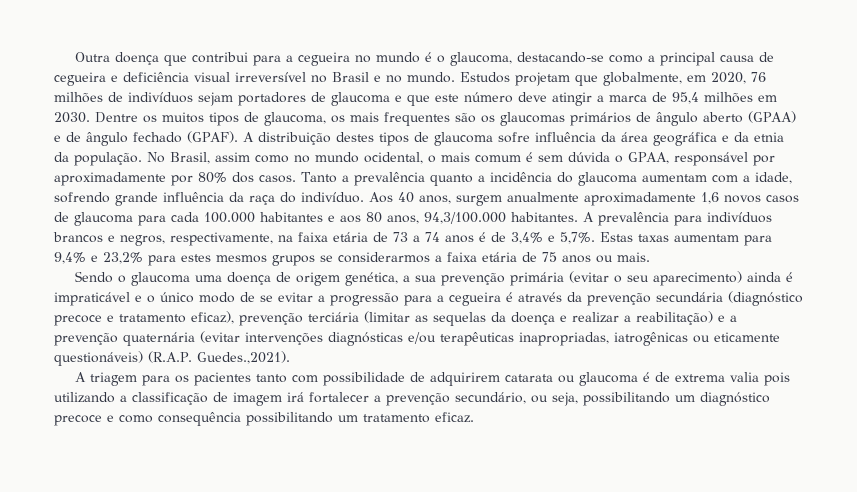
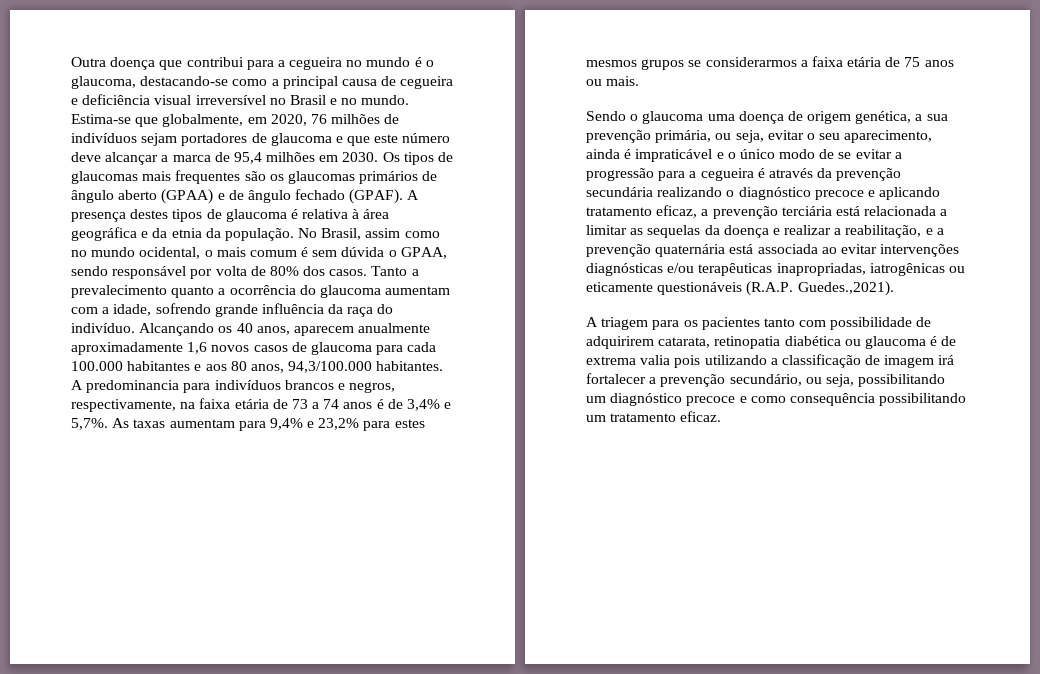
- Estudos projetam que globalmente, em 2020, 76 milhões de indivíduos sejam portadores de glaucoma e que este número deve atingir a marca de 95,4 milhões em 2030.
+ Estima-se que globalmente, em 2020, 76 milhões de indivíduos sejam portadores de glaucoma e que este número deve alcançar a marca de 95,4 milhões em 2030.
- Dentre os muitos tipos de glaucoma, os mais frequentes são os glaucomas primários de ângulo aberto (GPAA) e de ângulo fechado (GPAF).
+ Os tipos de glaucomas mais frequentes são os glaucomas primários de ângulo aberto (GPAA) e de ângulo fechado (GPAF).
- A distribuição destes tipos de glaucoma sofre influência da área geográfica e da etnia da população.
+ A presença destes tipos de glaucoma é relativa à área geográfica e da etnia da população.
- No Brasil, assim como no mundo ocidental, o mais comum é sem dúvida o GPAA, responsável por aproximadamente por 80% dos casos.
+ No Brasil, assim como no mundo ocidental, o mais comum é sem dúvida o GPAA, sendo responsável por volta de 80% dos casos.
- Tanto a prevalência quanto a incidência do glaucoma aumentam com a idade, sofrendo grande influência da raça do indivíduo.
+ Tanto a prevalecimento quanto a ocorrência do glaucoma aumentam com a idade, sofrendo grande influência da raça do indivíduo.
- Aos 40 anos, surgem anualmente aproximadamente 1,6 novos casos de glaucoma para cada 100.000 habitantes e aos 80 anos, 94,3/100.000 habitantes.
+ Alcançando os 40 anos, aparecem anualmente aproximadamente 1,6 novos casos de glaucoma para cada 100.000 habitantes e aos 80 anos, 94,3/100.000 habitantes.
- A prevalência para indivíduos brancos e negros, respectivamente, na faixa etária de 73 a 74 anos é de 3,4% e 5,7%.
+ A predominancia para indivíduos brancos e negros, respectivamente, na faixa etária de 73 a 74 anos é de 3,4% e 5,7%.
- Estas taxas aumentam para 9,4% e 23,2% para estes mesmos grupos se considerarmos a faixa etária de 75 anos ou mais.
+ As taxas aumentam para 9,4% e 23,2% para estes mesmos grupos se considerarmos a faixa etária de 75 anos ou mais.
- Sendo o glaucoma uma doença de origem genética, a sua prevenção primária (evitar o seu aparecimento) ainda é impraticável e o único modo de se evitar a progressão para a cegueira é através da prevenção secundária (diagnóstico precoce e tratamento eficaz), prevenção terciária (limitar as sequelas da doença e realizar a reabilitação) e a prevenção quaternária (evitar intervenções diagnósticas e/ou terapêuticas inapropriadas, iatrogênicas ou eticamente questionáveis) (R.A.P. Guedes.,2021).
+ Sendo o glaucoma uma doença de origem genética, a sua prevenção primária, ou seja, evitar o seu aparecimento, ainda é impraticável e o único modo de se evitar a progressão para a cegueira é através da prevenção secundária realizando o diagnóstico precoce e aplicando tratamento eficaz, a prevenção terciária está relacionada a limitar as sequelas da doença e realizar a reabilitação, e a prevenção quaternária está associada ao evitar intervenções diagnósticas e/ou terapêuticas inapropriadas, iatrogênicas ou eticamente questionáveis (R.A.P. Guedes.,2021).
- A triagem para os pacientes tanto com possibilidade de adquirirem catarata ou glaucoma é de extrema valia pois utilizando a classificação de imagem irá fortalecer a prevenção secundário, ou seja, possibilitando um diagnóstico precoce e como consequência possibilitando um tratamento eficaz.
+ A triagem para os pacientes tanto com possibilidade de adquirirem catarata, retinopatia diabética ou glaucoma é de extrema valia pois utilizando a classificação de imagem irá fortalecer a prevenção secundário, ou seja, possibilitando um diagnóstico precoce e como consequência possibilitando um tratamento eficaz.

